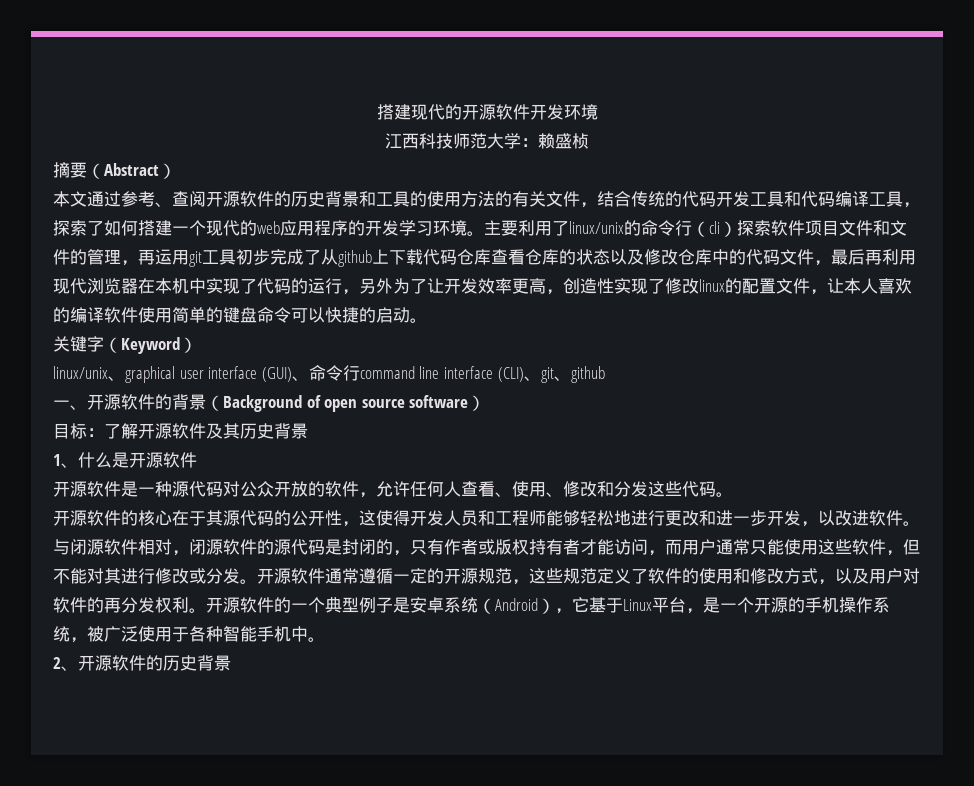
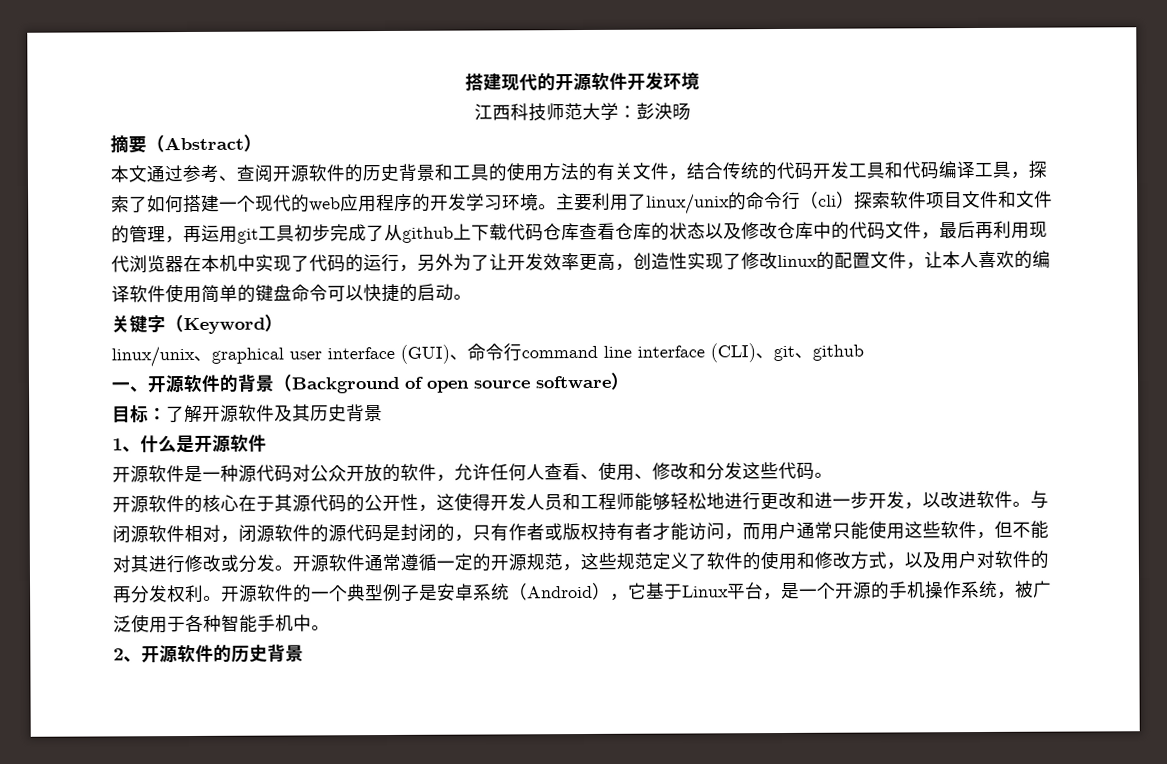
- 江西科技师范大学：赖盛桢
+ 江西科技师范大学：彭泱旸

